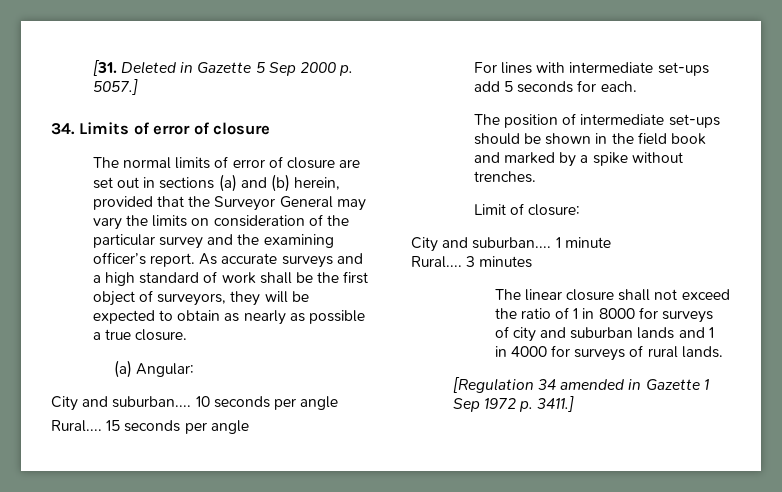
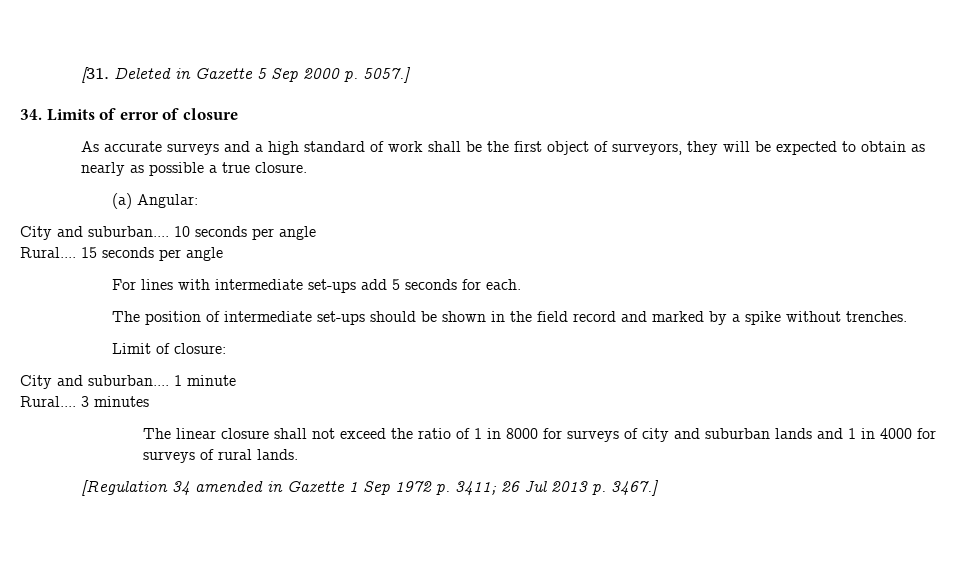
- The normal limits of error of closure are set out in sections (a) and (b) herein, provided that the Surveyor General may vary the limits on consideration of the particular survey and the examining officer’s report.
- The position of intermediate set-ups should be shown in the field book and marked by a spike without trenches.
+ The position of intermediate set-ups should be shown in the field record and marked by a spike without trenches.
- [Regulation 34 amended in Gazette 1 Sep 1972 p. 3411.]
+ [Regulation 34 amended in Gazette 1 Sep 1972 p. 3411; 26 Jul 2013 p. 3467.]

